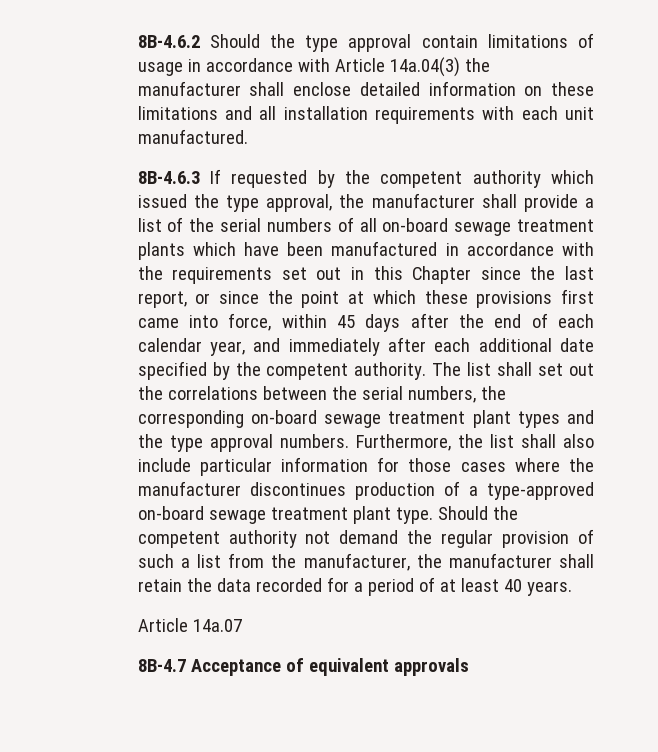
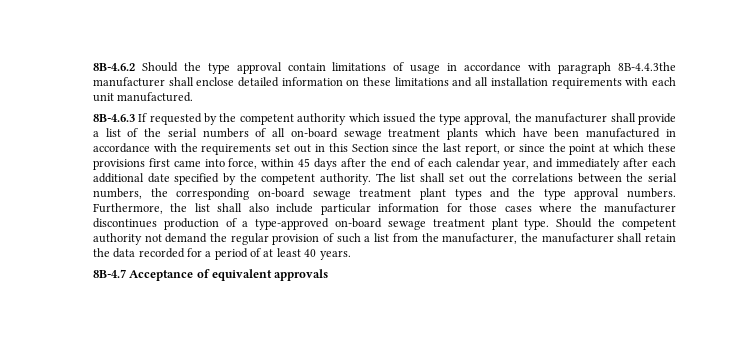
- 8B-4.6.2 Should the type approval contain limitations of usage in accordance with Article 14a.04(3) the manufacturer shall enclose detailed information on these limitations and all installation requirements with each unit manufactured.
+ 8B-4.6.2 Should the type approval contain limitations of usage in accordance with paragraph 8B-4.4.3the manufacturer shall enclose detailed information on these limitations and all installation requirements with each unit manufactured.
- 8B-4.6.3 If requested by the competent authority which issued the type approval, the manufacturer shall provide a list of the serial numbers of all on-board sewage treatment plants which have been manufactured in accordance with the requirements set out in this Chapter since the last report, or since the point at which these provisions first came into force, within 45 days after the end of each calendar year, and immediately after each additional date specified by the competent authority.
+ 8B-4.6.3 If requested by the competent authority which issued the type approval, the manufacturer shall provide a list of the serial numbers of all on-board sewage treatment plants which have been manufactured in accordance with the requirements set out in this Section since the last report, or since the point at which these provisions first came into force, within 45 days after the end of each calendar year, and immediately after each additional date specified by the competent authority.
- Article 14a.07

